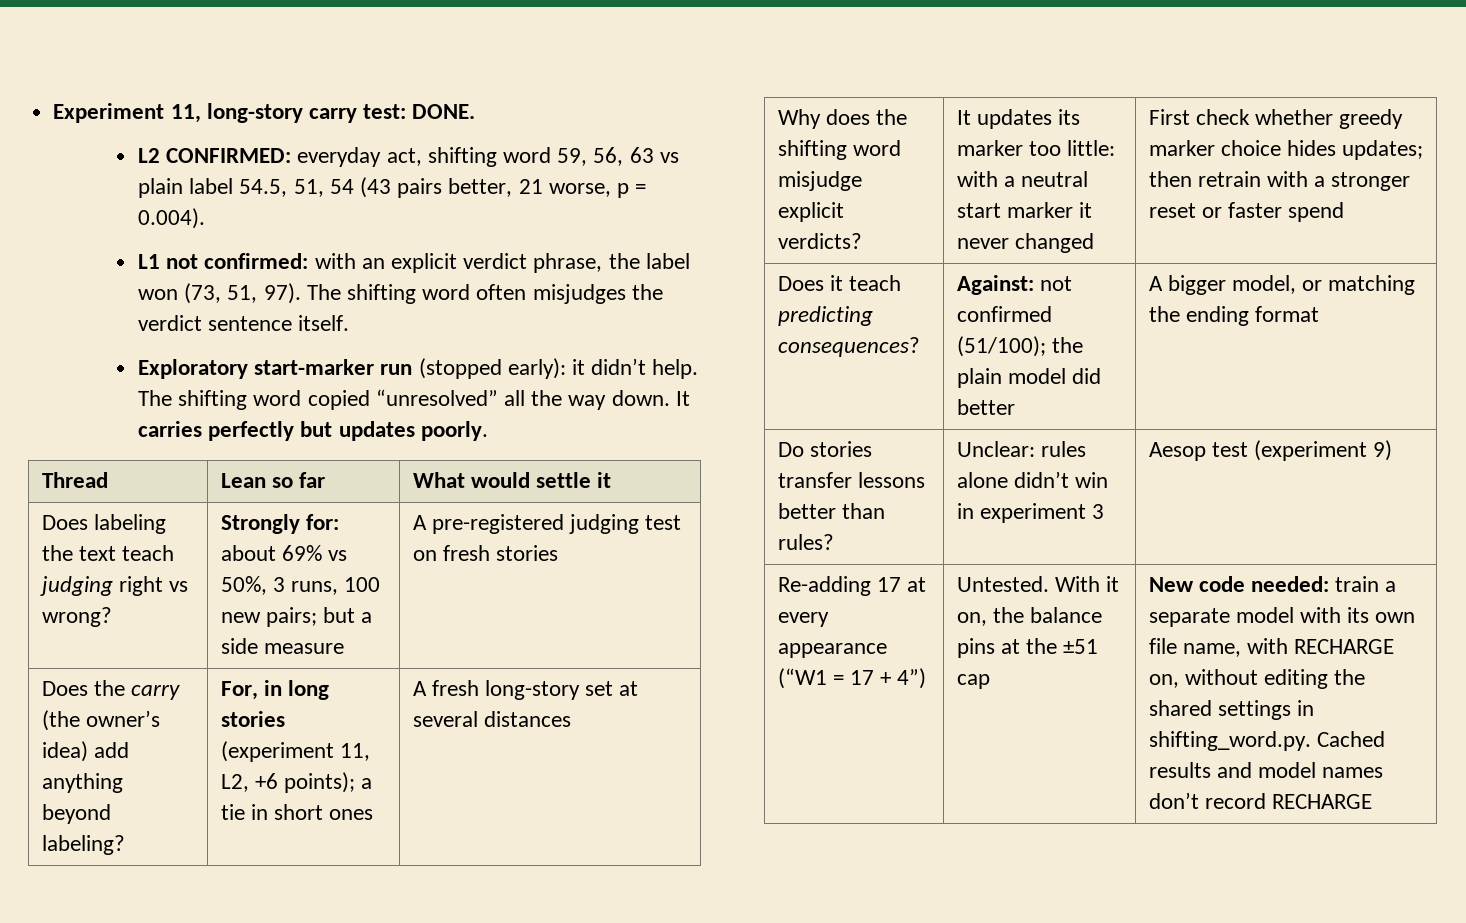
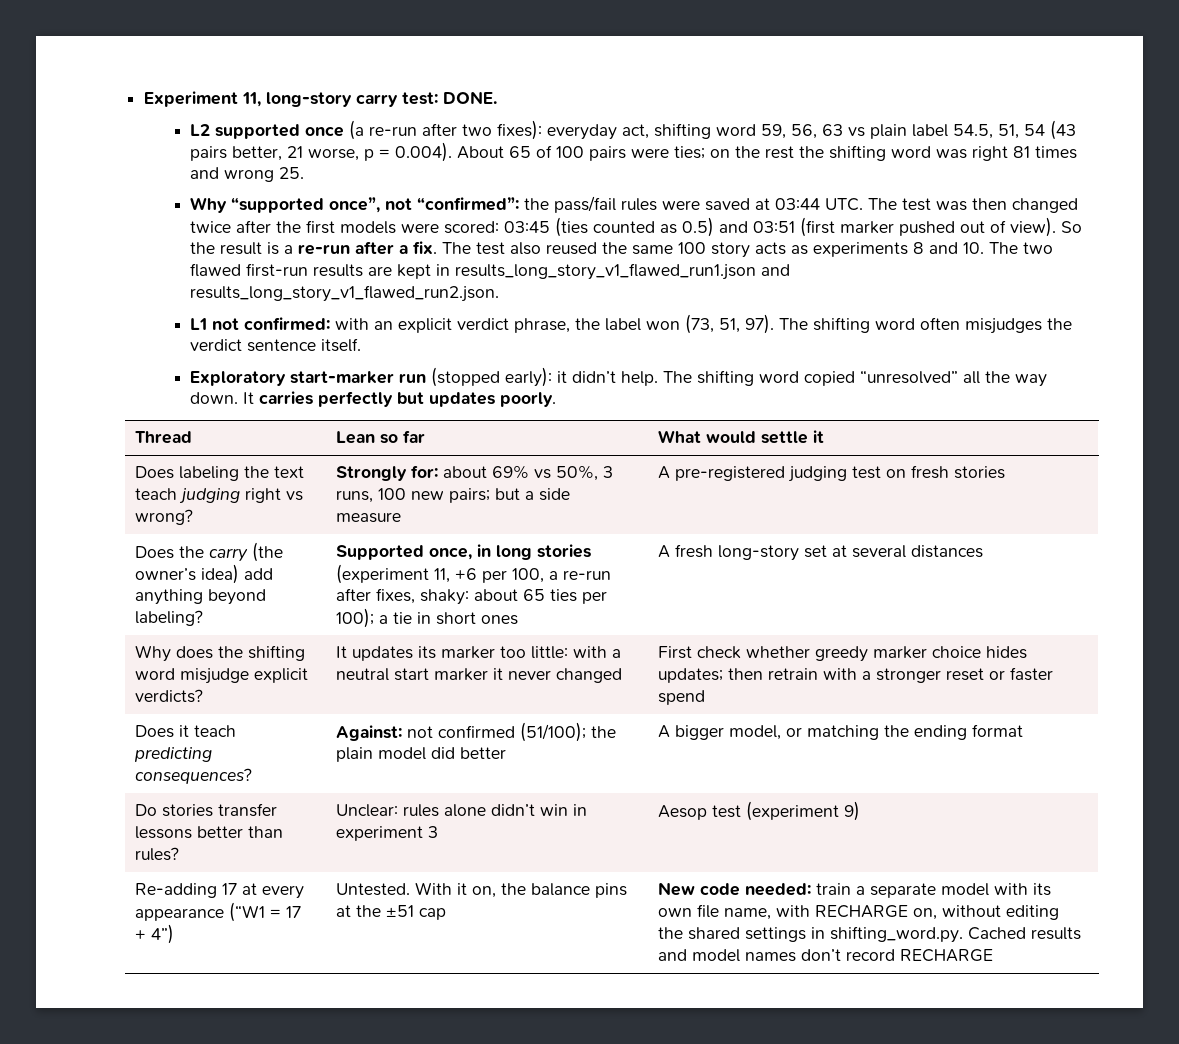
- L2 CONFIRMED: everyday act, shifting word 59, 56, 63 vs plain label 54.5, 51, 54 (43 pairs better, 21 worse, p = 0.004).
+ L2 supported once (a re-run after two fixes): everyday act, shifting word 59, 56, 63 vs plain label 54.5, 51, 54 (43 pairs better, 21 worse, p = 0.004). About 65 of 100 pairs were ties; on the rest the shifting word was right 81 times and wrong 25.
+ Why “supported once”, not “confirmed”: the pass/fail rules were saved at 03:44 UTC. The test was then changed twice after the first models were scored: 03:45 (ties counted as 0.5) and 03:51 (first marker pushed out of view). So the result is a re-run after a fix. The test also reused the same 100 story acts as experiments 8 and 10. The two flawed first-run results are kept in results_long_story_v1_flawed_run1.json and results_long_story_v1_flawed_run2.json.
- For, in long stories (experiment 11, L2, +6 points); a tie in short ones
+ Supported once, in long stories (experiment 11, +6 per 100, a re-run after fixes, shaky: about 65 ties per 100); a tie in short ones

